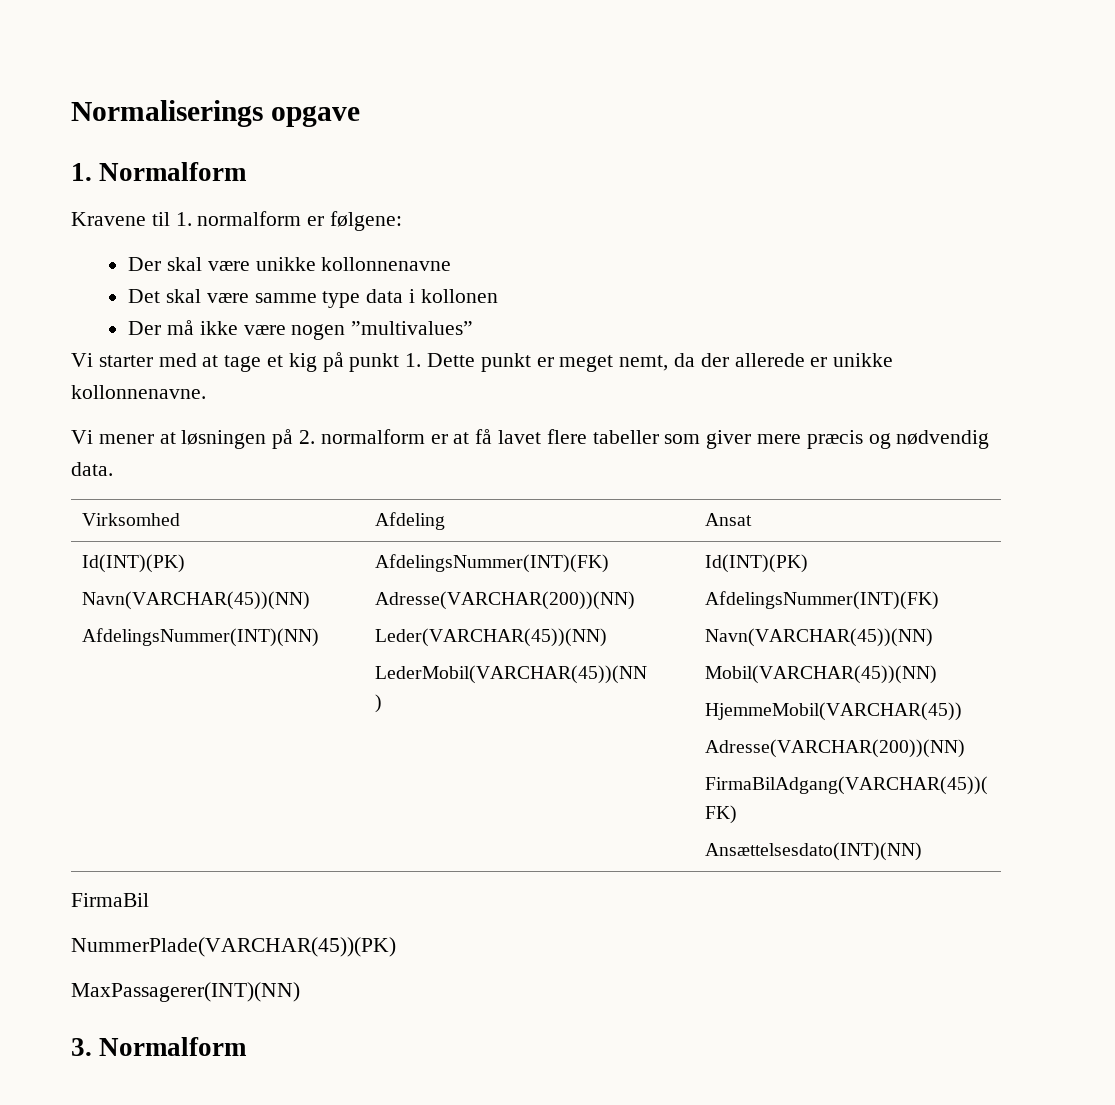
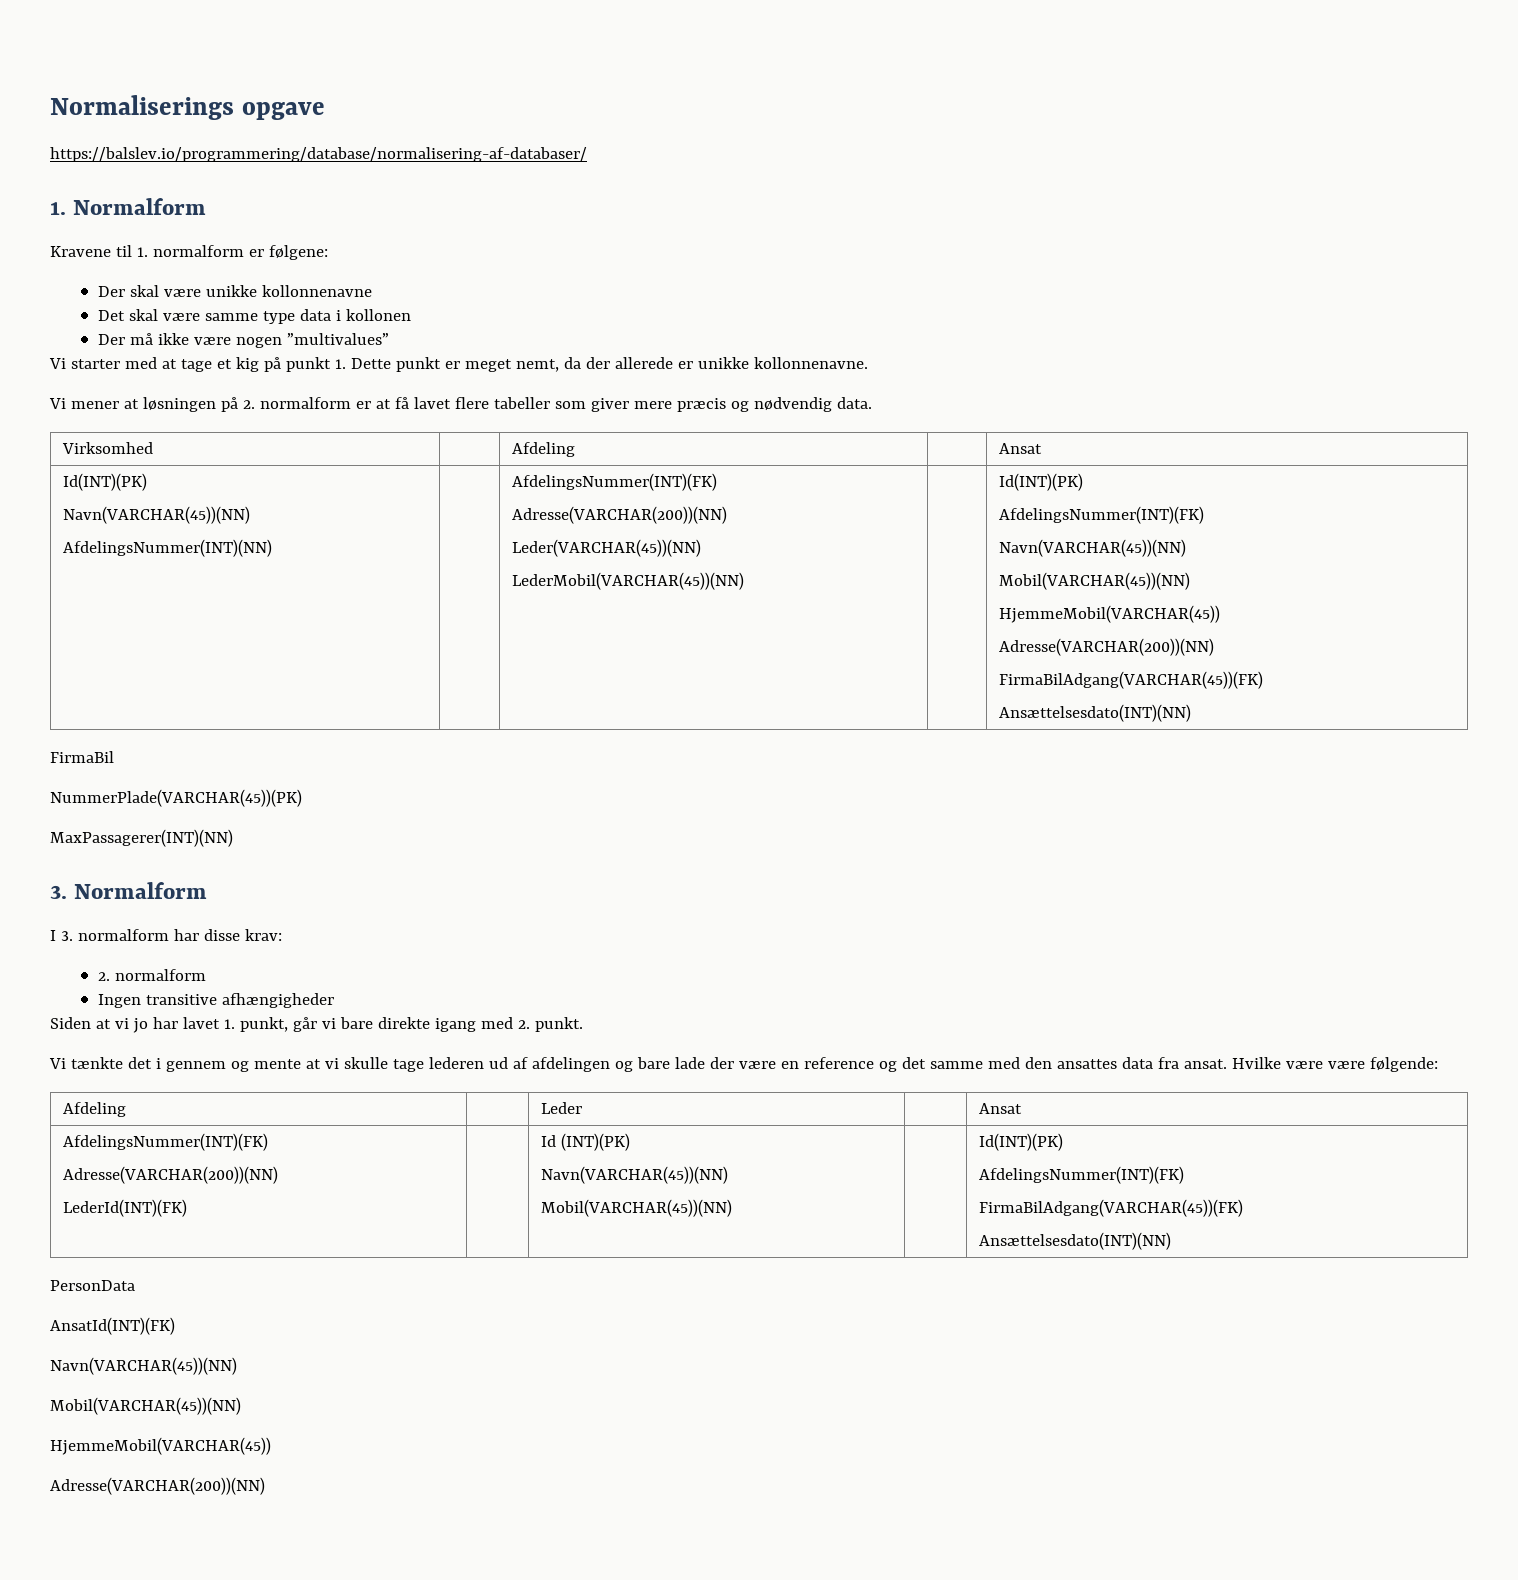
+ https://balslev.io/programmering/database/normalisering-af-databaser/
+ I 3. normalform har disse krav:
+ 2. normalform
+ Ingen transitive afhængigheder
+ Siden at vi jo har lavet 1. punkt, går vi bare direkte igang med 2. punkt.
+ Vi tænkte det i gennem og mente at vi skulle tage lederen ud af afdelingen og bare lade der være en reference og det samme med den ansattes data fra ansat. Hvilke være være følgende:
+ Afdeling | | Leder | | Ansat
+ AfdelingsNummer(INT)(FK)
+ Adresse(VARCHAR(200))(NN)
+ LederId(INT)(FK) | | Id (INT)(PK)
+ Navn(VARCHAR(45))(NN)
+ Mobil(VARCHAR(45))(NN) | | Id(INT)(PK)
+ AfdelingsNummer(INT)(FK)
+ FirmaBilAdgang(VARCHAR(45))(FK)
+ Ansættelsesdato(INT)(NN)
+ PersonData
+ AnsatId(INT)(FK)
+ Navn(VARCHAR(45))(NN)
+ Mobil(VARCHAR(45))(NN)
+ HjemmeMobil(VARCHAR(45))
+ Adresse(VARCHAR(200))(NN)

